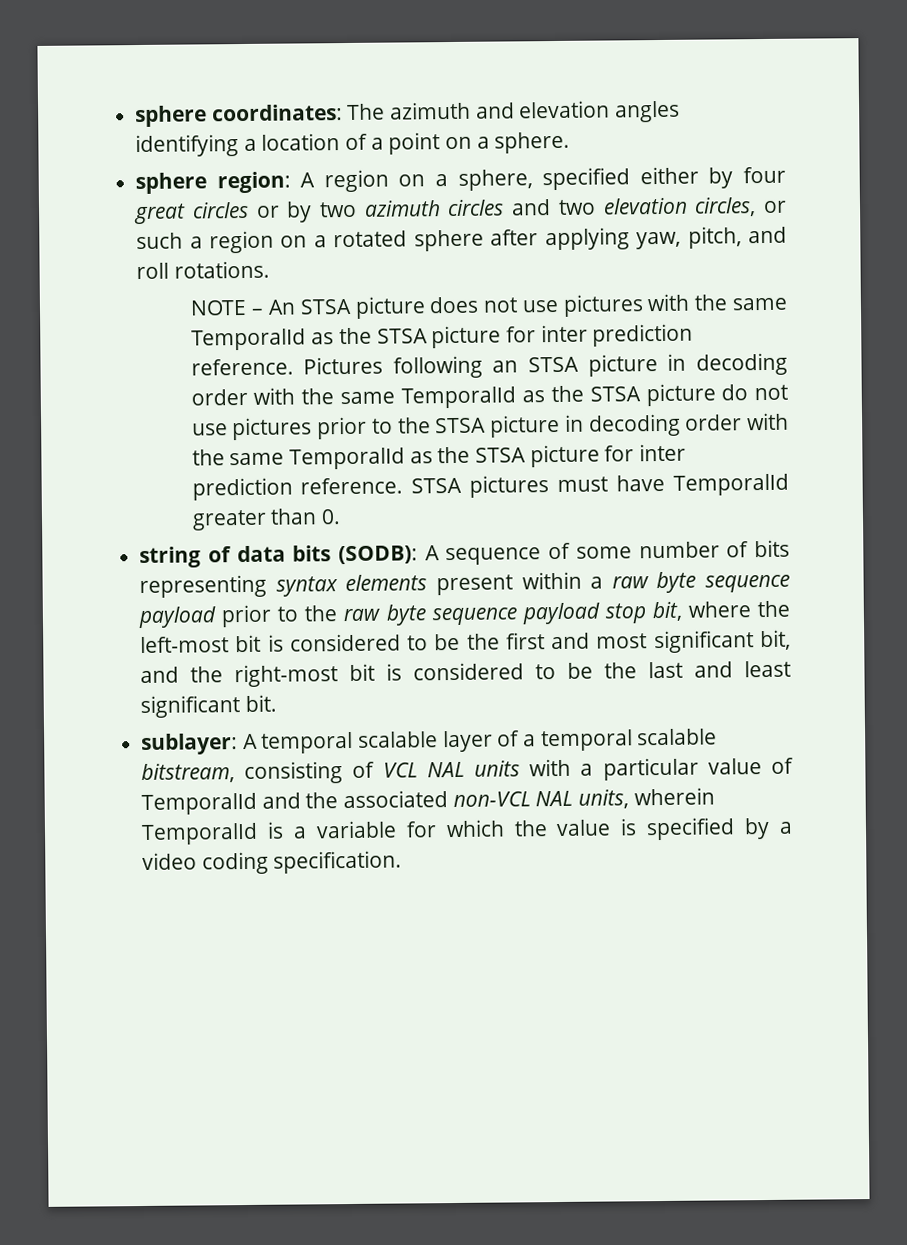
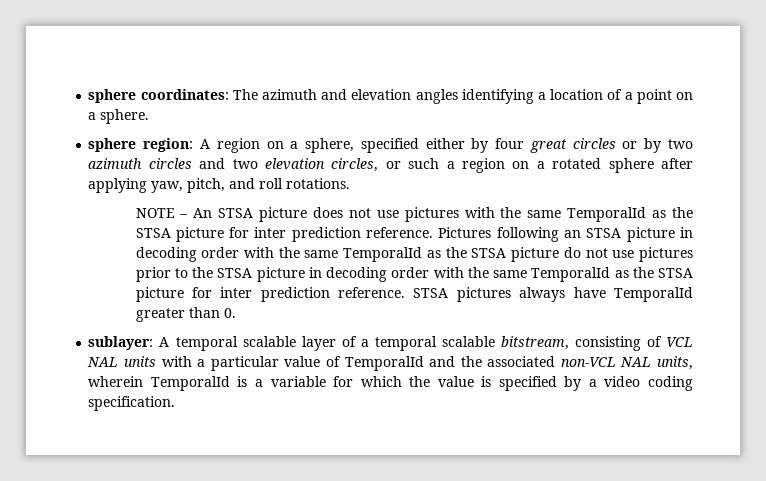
- STSA pictures must have TemporalId greater than 0.
+ STSA pictures always have TemporalId greater than 0.
- string of data bits (SODB): A sequence of some number of bits representing syntax elements present within a raw byte sequence payload prior to the raw byte sequence payload stop bit, where the left-most bit is considered to be the first and most significant bit, and the right-most bit is considered to be the last and least significant bit.

